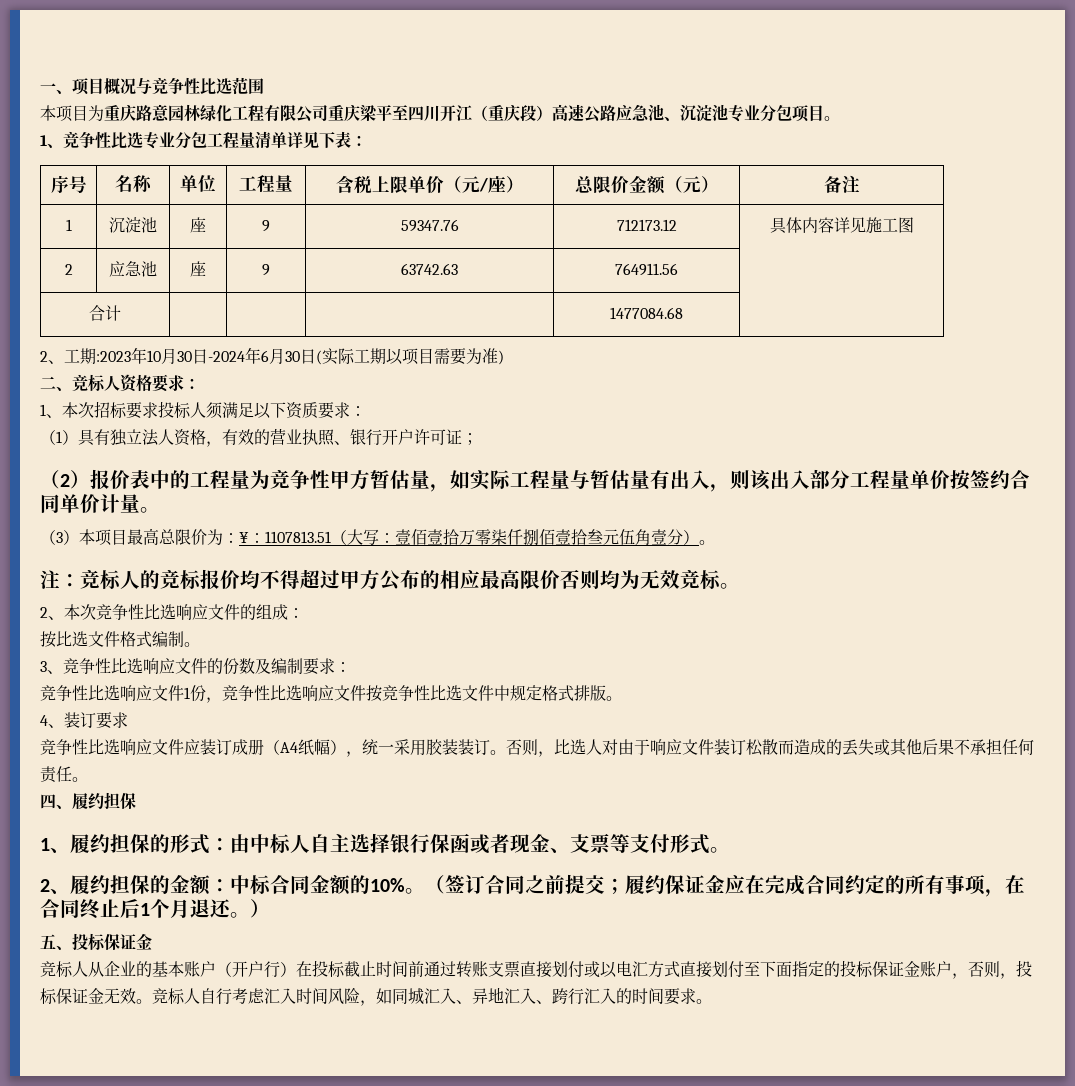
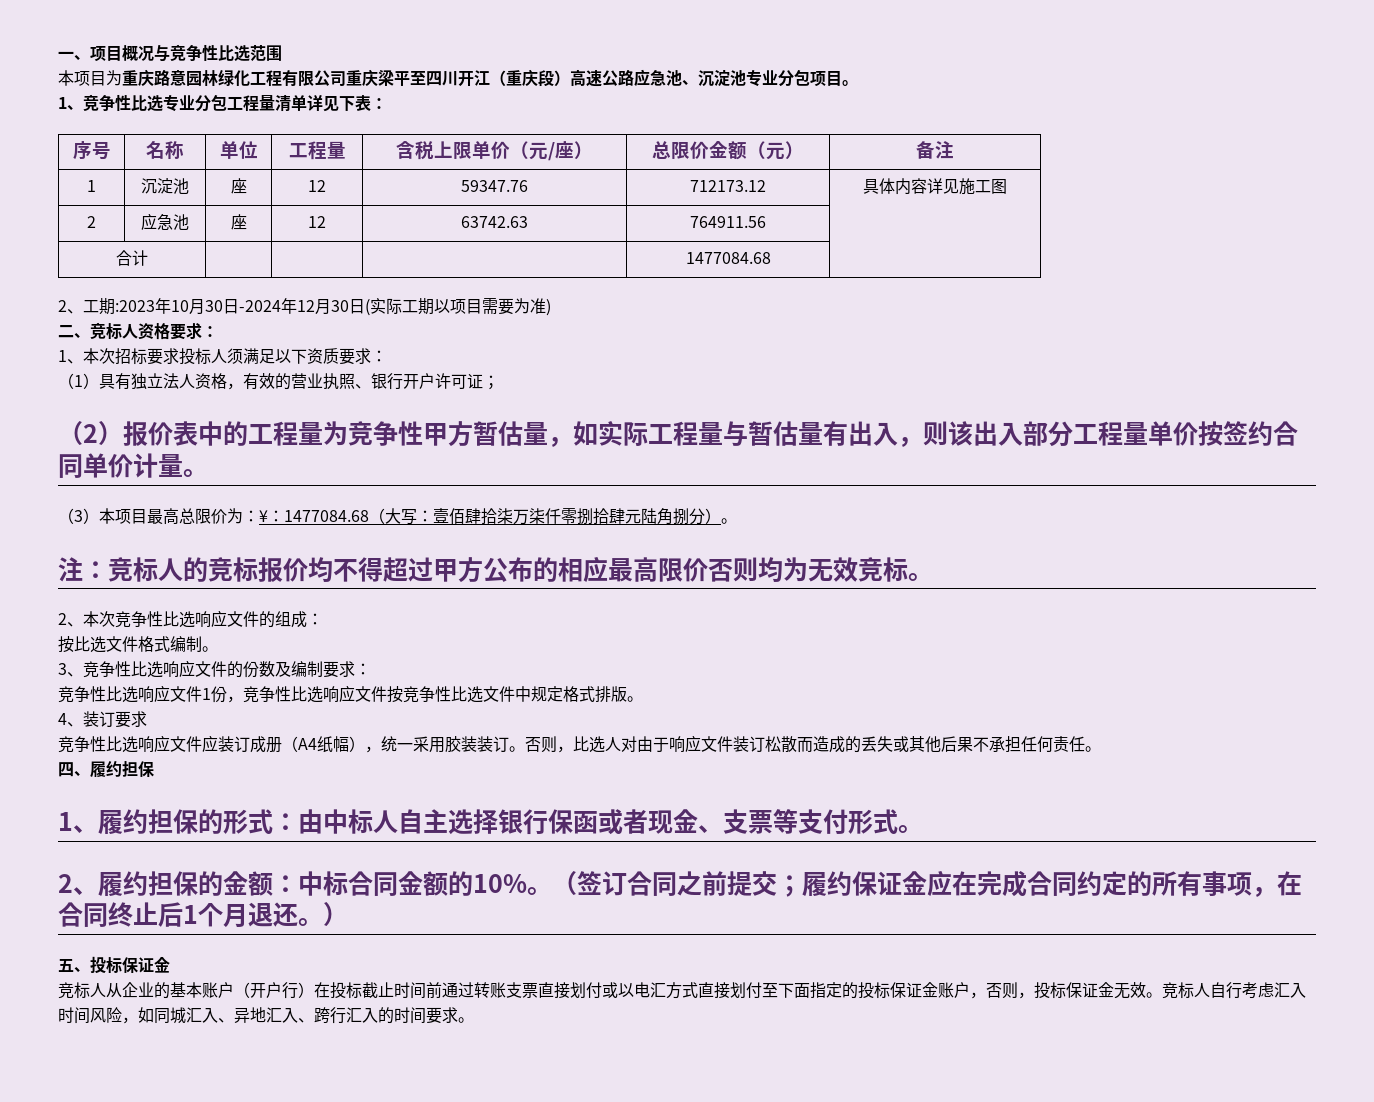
- 1 | 沉淀池 | 座 | 9 | 59347.76 | 712173.12 | 具体内容详见施工图
+ 1 | 沉淀池 | 座 | 12 | 59347.76 | 712173.12 | 具体内容详见施工图
- 2 | 应急池 | 座 | 9 | 63742.63 | 764911.56 |
+ 2 | 应急池 | 座 | 12 | 63742.63 | 764911.56 |
- 2、工期:2023年10月30日-2024年6月30日(实际工期以项目需要为准)
+ 2、工期:2023年10月30日-2024年12月30日(实际工期以项目需要为准)
- （3）本项目最高总限价为：¥：1107813.51（大写：壹佰壹拾万零柒仟捌佰壹拾叁元伍角壹分）。
+ （3）本项目最高总限价为：¥：1477084.68（大写：壹佰肆拾柒万柒仟零捌拾肆元陆角捌分）。

